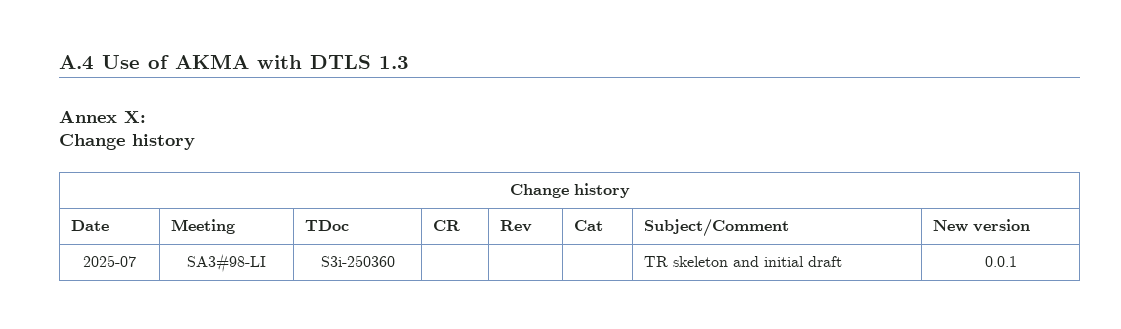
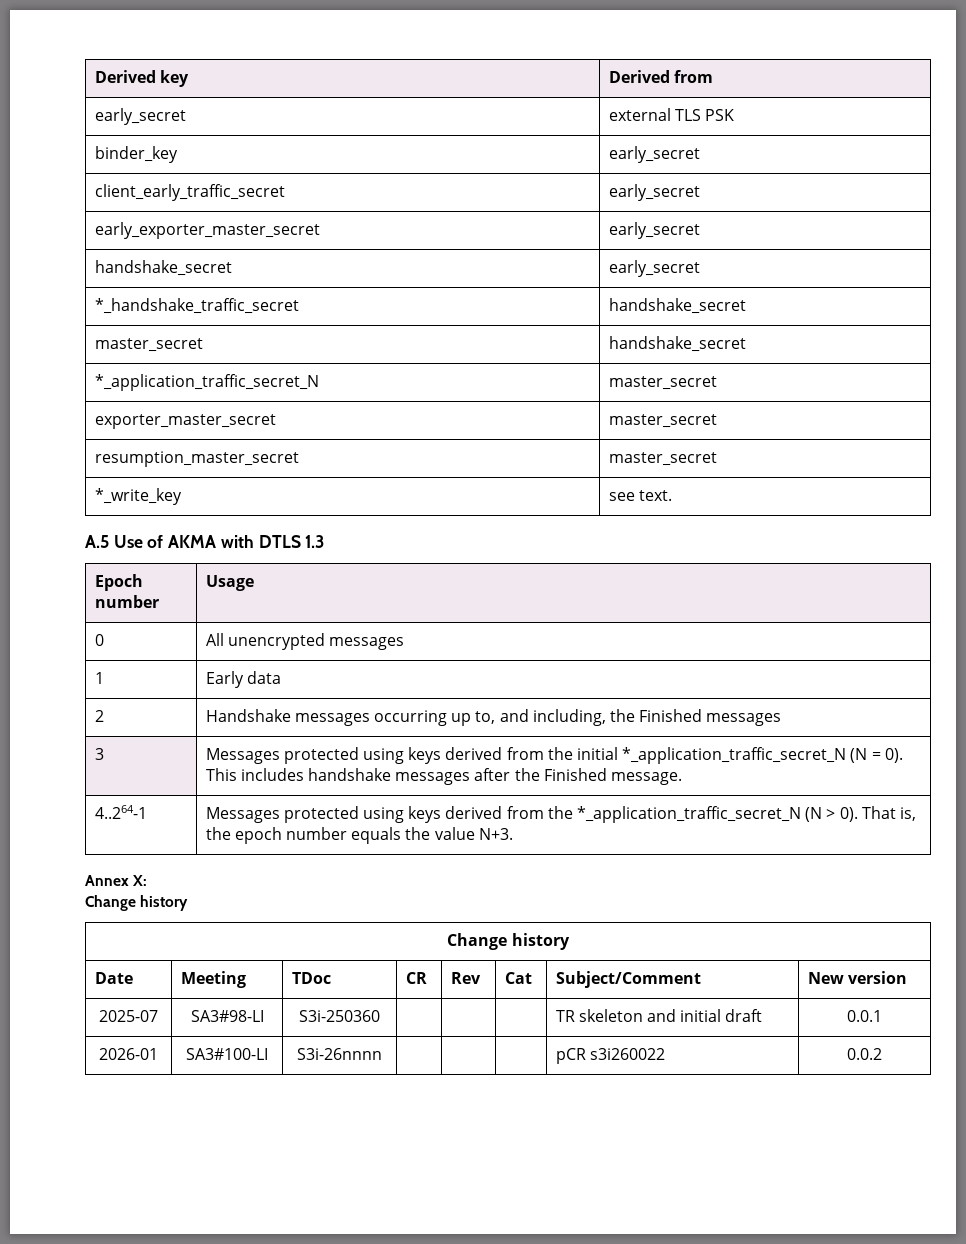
- A.4 Use of AKMA with DTLS 1.3
+ Derived key | Derived from
+ early_secret | external TLS PSK
+ binder_key | early_secret
+ client_early_traffic_secret | early_secret
+ early_exporter_master_secret | early_secret
+ handshake_secret | early_secret
+ *_handshake_traffic_secret | handshake_secret
+ master_secret | handshake_secret
+ *_application_traffic_secret_N | master_secret
+ exporter_master_secret | master_secret
+ resumption_master_secret | master_secret
+ *_write_key | see text.
+ A.5 Use of AKMA with DTLS 1.3
+ Epoch number | Usage
+ 0 | All unencrypted messages
+ 1 | Early data
+ 2 | Handshake messages occurring up to, and including, the Finished messages
+ 3 | Messages protected using keys derived from the initial *_application_traffic_secret_N (N = 0). This includes handshake messages after the Finished message.
+ 4..264-1 | Messages protected using keys derived from the *_application_traffic_secret_N (N > 0). That is, the epoch number equals the value N+3.
+ 2026-01 | SA3#100-LI | S3i-26nnnn | | | | pCR s3i260022 | 0.0.2

